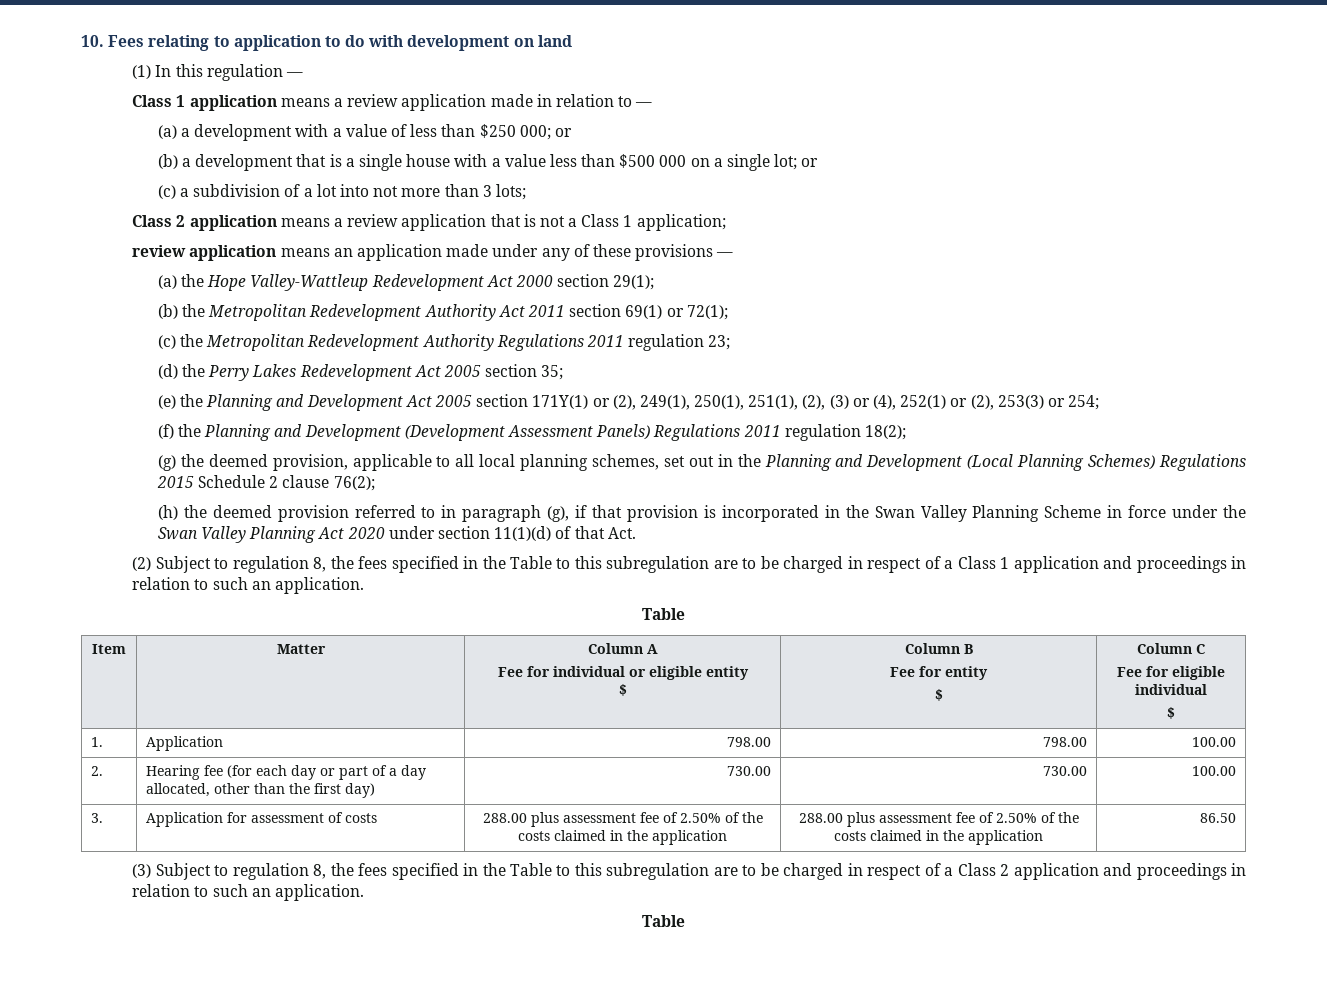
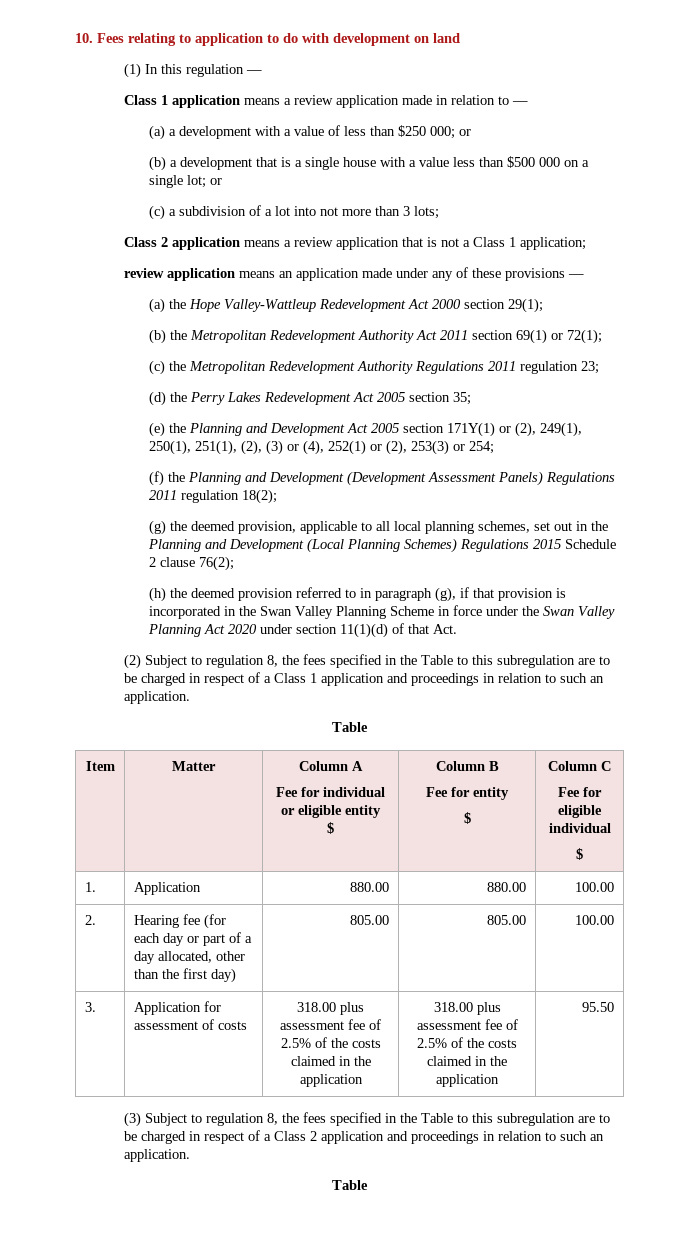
- 1. | Application | 798.00 | 798.00 | 100.00
+ 1. | Application | 880.00 | 880.00 | 100.00
- 2. | Hearing fee (for each day or part of a day allocated, other than the first day) | 730.00 | 730.00 | 100.00
+ 2. | Hearing fee (for each day or part of a day allocated, other than the first day) | 805.00 | 805.00 | 100.00
- 3. | Application for assessment of costs | 288.00 plus assessment fee of 2.50% of the costs claimed in the application | 288.00 plus assessment fee of 2.50% of the costs claimed in the application | 86.50
+ 3. | Application for assessment of costs | 318.00 plus assessment fee of 2.5% of the costs claimed in the application | 318.00 plus assessment fee of 2.5% of the costs claimed in the application | 95.50

